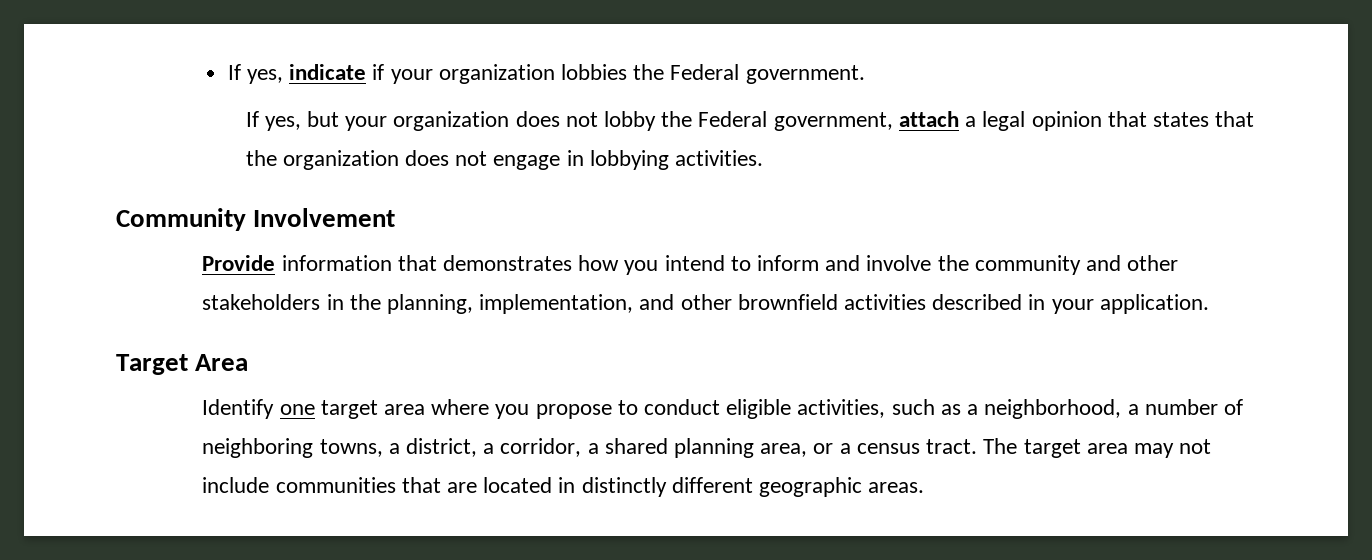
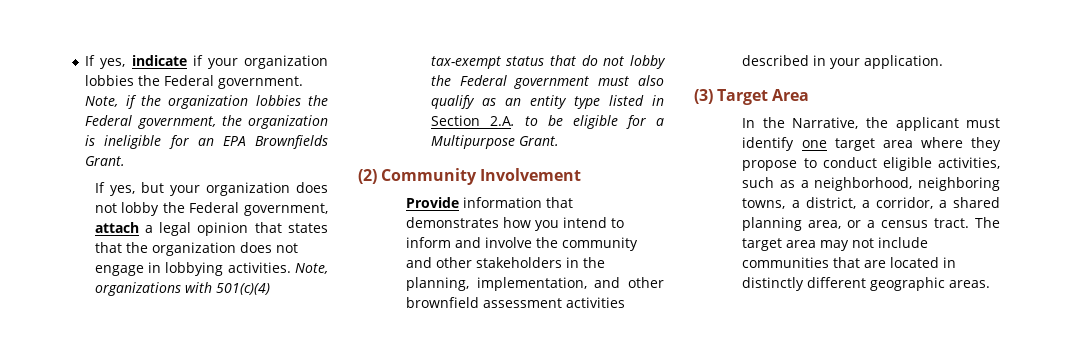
+ Note, if the organization lobbies the Federal government, the organization is ineligible for an EPA Brownfields Grant.
- If yes, but your organization does not lobby the Federal government, attach a legal opinion that states that the organization does not engage in lobbying activities.
- Community Involvement
+ If yes, but your organization does not lobby the Federal government, attach a legal opinion that states that the organization does not engage in lobbying activities. Note, organizations with 501(c)(4) tax-exempt status that do not lobby the Federal government must also qualify as an entity type listed in Section 2.A. to be eligible for a Multipurpose Grant.
+ (2) Community Involvement
- Provide information that demonstrates how you intend to inform and involve the community and other stakeholders in the planning, implementation, and other brownfield activities described in your application.
+ Provide information that demonstrates how you intend to inform and involve the community and other stakeholders in the planning, implementation, and other brownfield assessment activities described in your application.
- Target Area
+ (3) Target Area
- Identify one target area where you propose to conduct eligible activities, such as a neighborhood, a number of neighboring towns, a district, a corridor, a shared planning area, or a census tract.
+ In the Narrative, the applicant must identify one target area where they propose to conduct eligible activities, such as a neighborhood, neighboring towns, a district, a corridor, a shared planning area, or a census tract.

